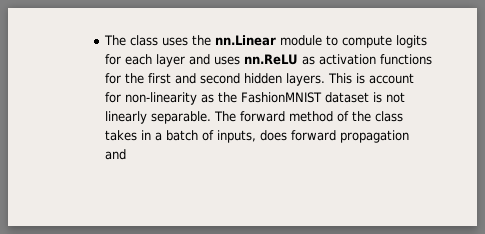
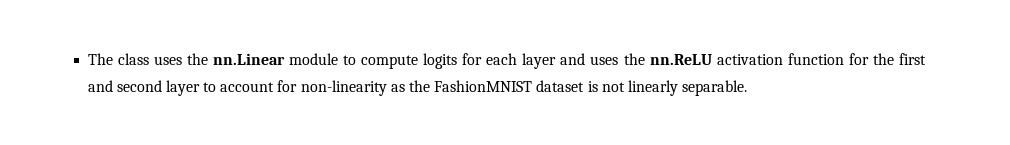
- The class uses the nn.Linear module to compute logits for each layer and uses nn.ReLU as activation functions for the first and second hidden layers. This is account for non-linearity as the FashionMNIST dataset is not linearly separable. The forward method of the class takes in a batch of inputs, does forward propagation and
+ The class uses the nn.Linear module to compute logits for each layer and uses the nn.ReLU activation function for the first and second layer to account for non-linearity as the FashionMNIST dataset is not linearly separable.

